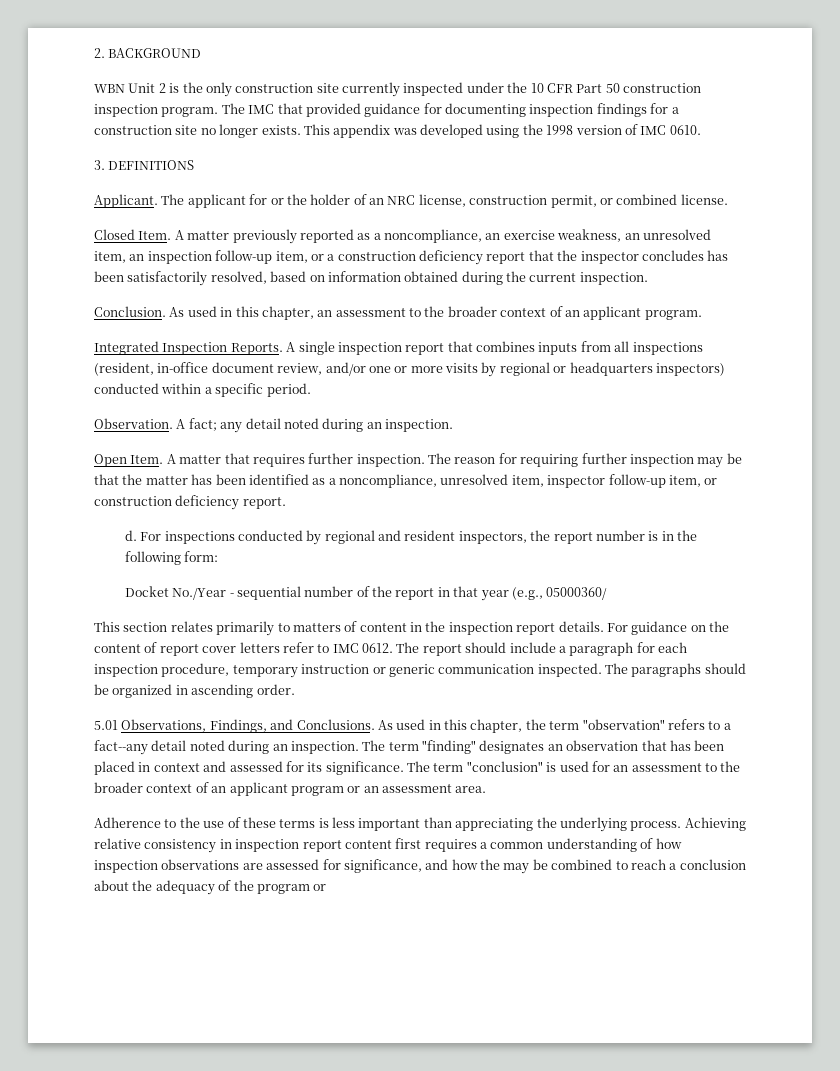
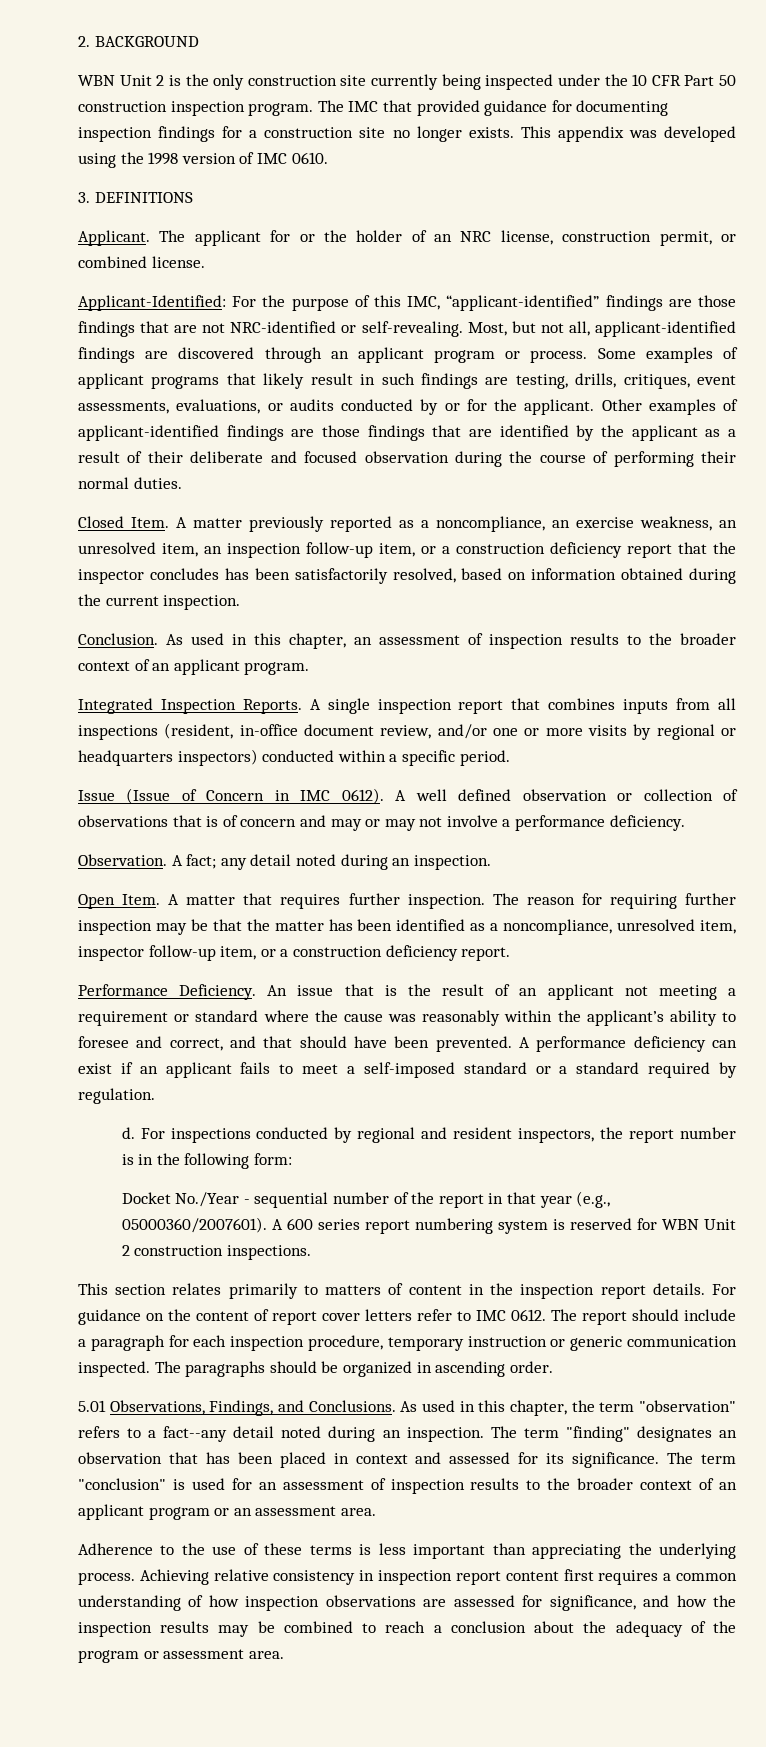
- WBN Unit 2 is the only construction site currently inspected under the 10 CFR Part 50 construction inspection program.
+ WBN Unit 2 is the only construction site currently being inspected under the 10 CFR Part 50 construction inspection program.
+ Applicant-Identified: For the purpose of this IMC, “applicant-identified” findings are those findings that are not NRC-identified or self-revealing. Most, but not all, applicant-identified findings are discovered through an applicant program or process. Some examples of applicant programs that likely result in such findings are testing, drills, critiques, event assessments, evaluations, or audits conducted by or for the applicant. Other examples of applicant-identified findings are those findings that are identified by the applicant as a result of their deliberate and focused observation during the course of performing their normal duties.
- As used in this chapter, an assessment to the broader context of an applicant program.
+ As used in this chapter, an assessment of inspection results to the broader context of an applicant program.
+ Issue (Issue of Concern in IMC 0612). A well defined observation or collection of observations that is of concern and may or may not involve a performance deficiency.
- The reason for requiring further inspection may be that the matter has been identified as a noncompliance, unresolved item, inspector follow-up item, or construction deficiency report.
+ The reason for requiring further inspection may be that the matter has been identified as a noncompliance, unresolved item, inspector follow-up item, or a construction deficiency report.
+ Performance Deficiency. An issue that is the result of an applicant not meeting a requirement or standard where the cause was reasonably within the applicant’s ability to foresee and correct, and that should have been prevented. A performance deficiency can exist if an applicant fails to meet a self-imposed standard or a standard required by regulation.
- Docket No./Year - sequential number of the report in that year (e.g., 05000360/
+ Docket No./Year - sequential number of the report in that year (e.g., 05000360/2007601). A 600 series report numbering system is reserved for WBN Unit 2 construction inspections.
- The term "conclusion" is used for an assessment to the broader context of an applicant program or an assessment area.
+ The term "conclusion" is used for an assessment of inspection results to the broader context of an applicant program or an assessment area.
- Achieving relative consistency in inspection report content first requires a common understanding of how inspection observations are assessed for significance, and how the may be combined to reach a conclusion about the adequacy of the program or
+ Achieving relative consistency in inspection report content first requires a common understanding of how inspection observations are assessed for significance, and how the inspection results may be combined to reach a conclusion about the adequacy of the program or assessment area.

